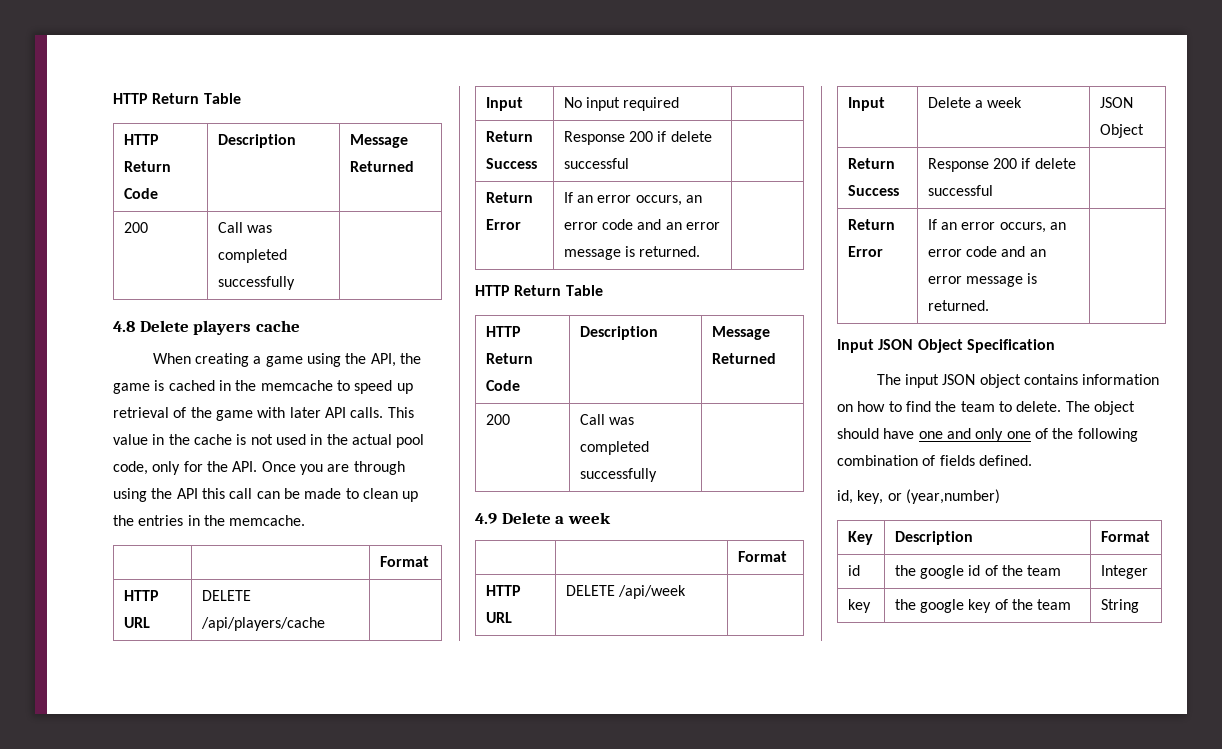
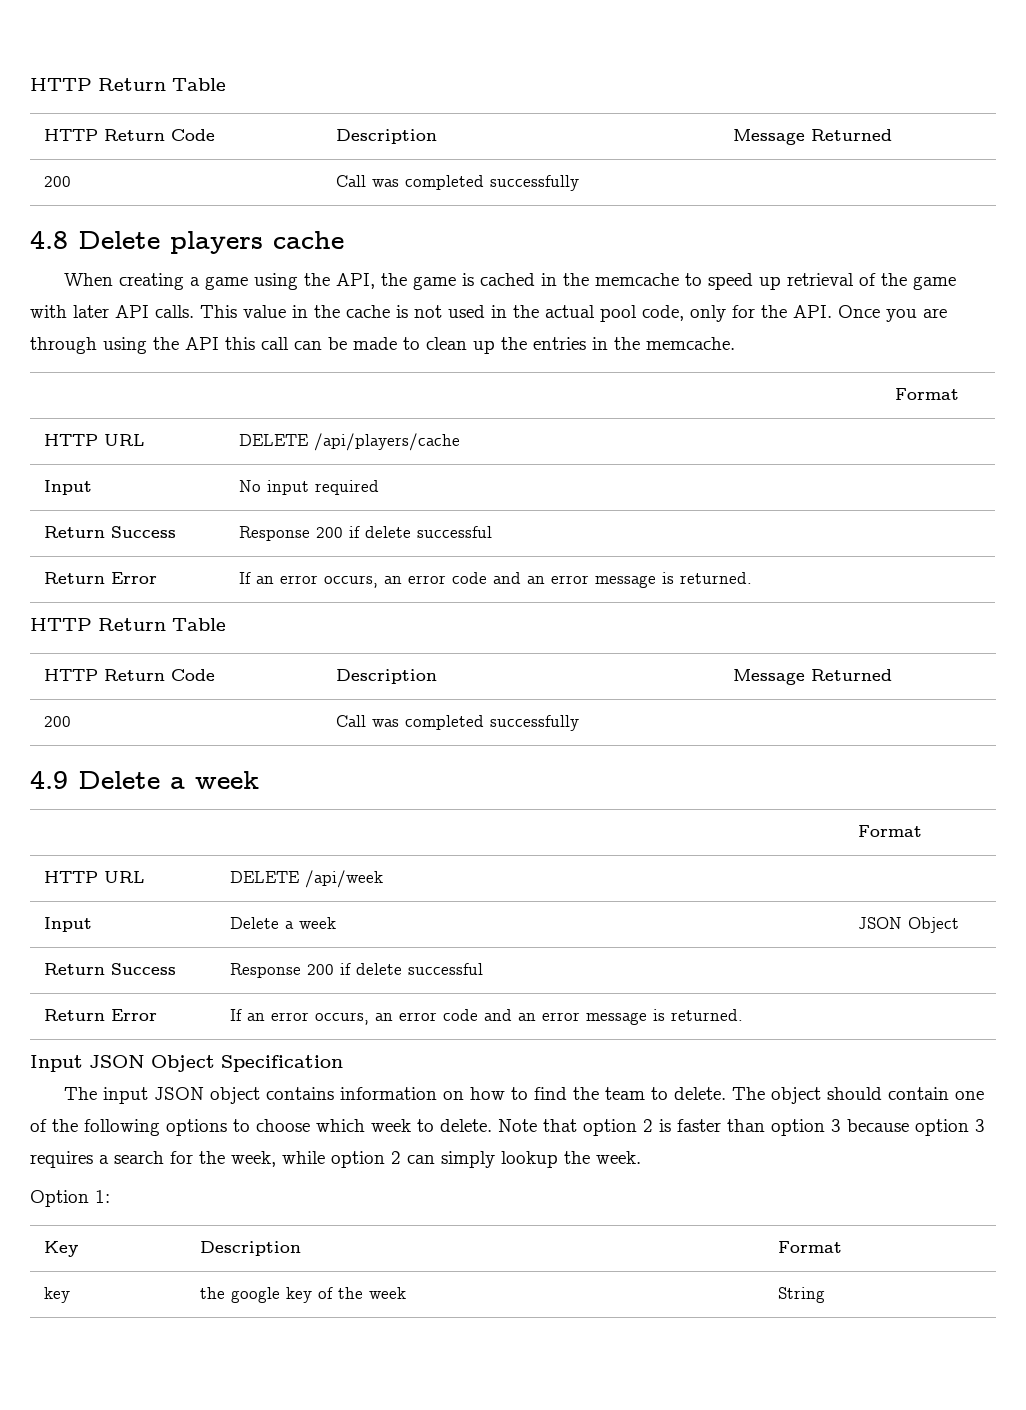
- The object should have one and only one of the following combination of fields defined.
- id, key, or (year,number)
+ The object should contain one of the following options to choose which week to delete. Note that option 2 is faster than option 3 because option 3 requires a search for the week, while option 2 can simply lookup the week.
+ Option 1:
  Key | Description | Format
- id | the google id of the team | Integer
- key | the google key of the team | String
+ key | the google key of the week | String

